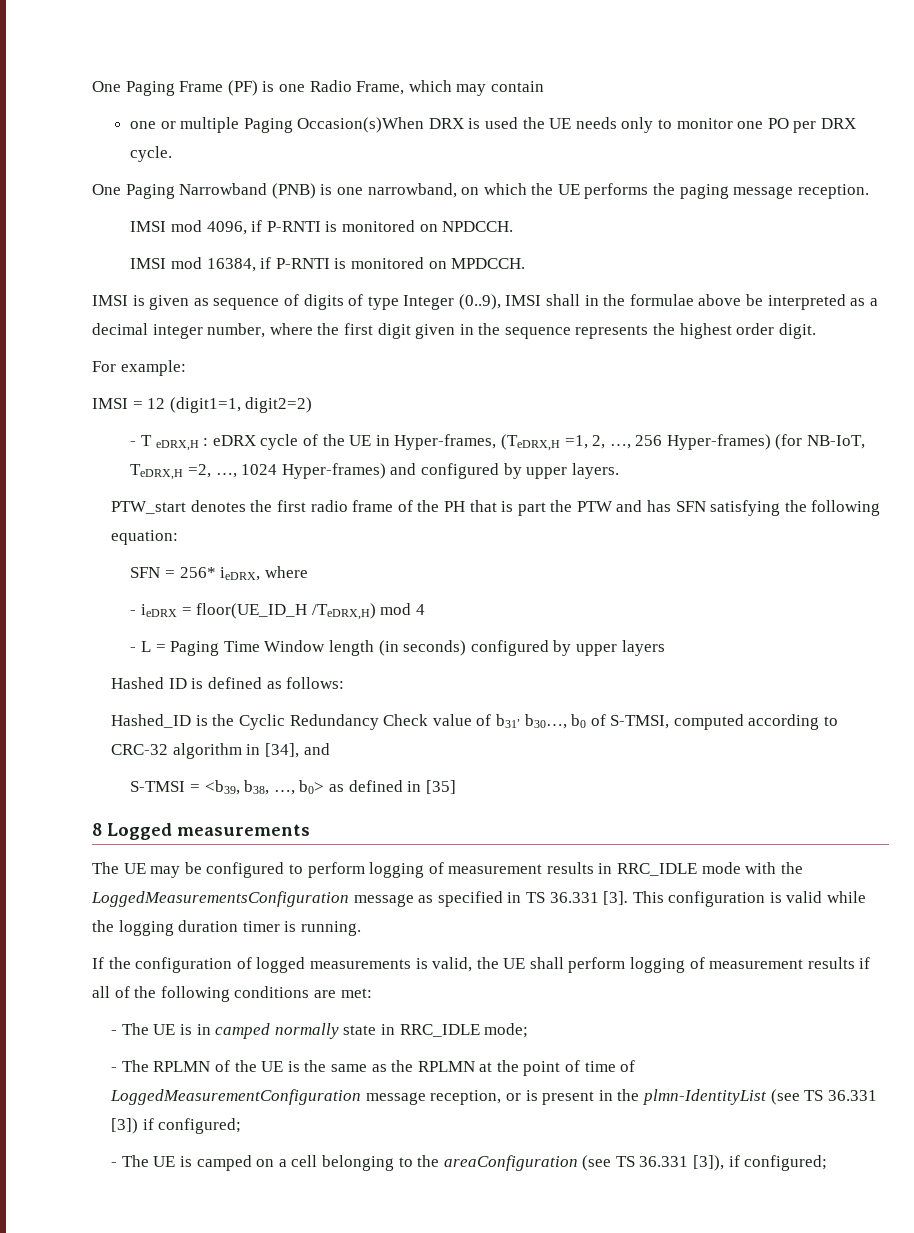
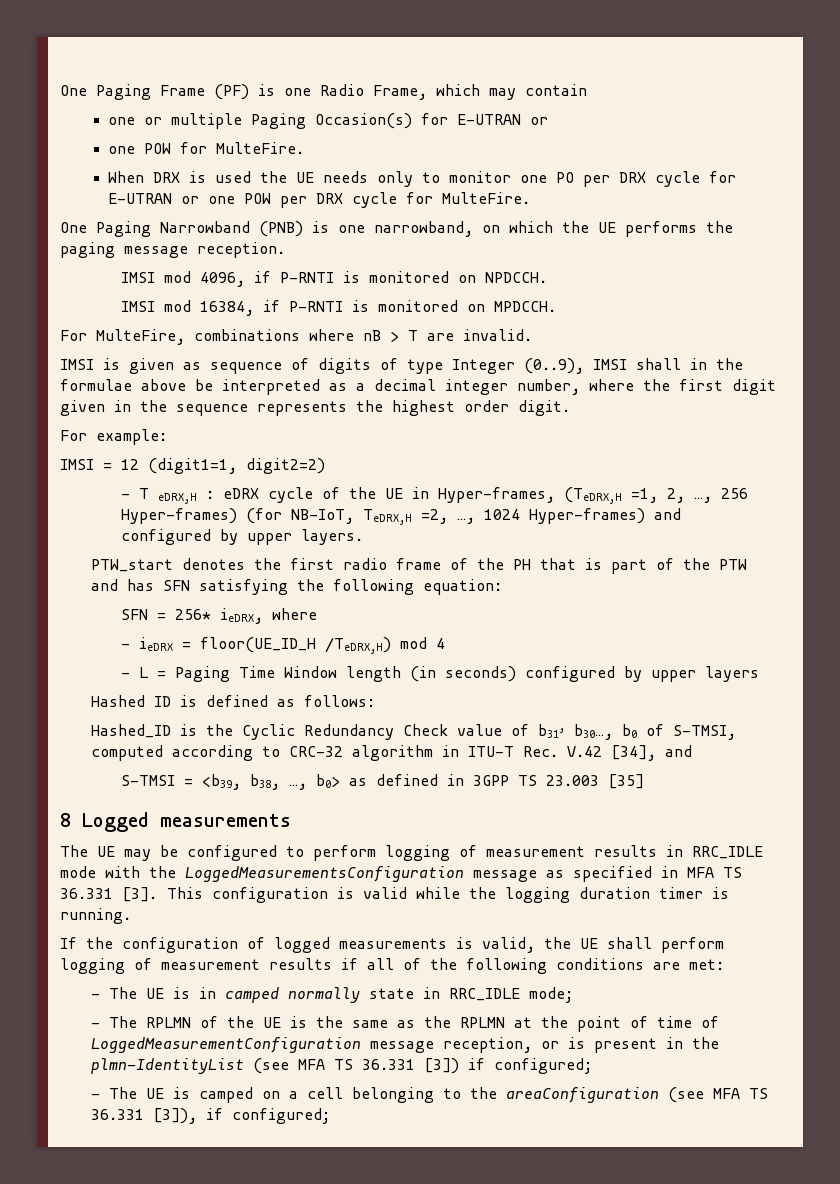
- one or multiple Paging Occasion(s)When DRX is used the UE needs only to monitor one PO per DRX cycle.
+ one or multiple Paging Occasion(s) for E-UTRAN or
+ one POW for MulteFire.
+ When DRX is used the UE needs only to monitor one PO per DRX cycle for E-UTRAN or one POW per DRX cycle for MulteFire.
+ For MulteFire, combinations where nB > T are invalid.
- PTW_start denotes the first radio frame of the PH that is part the PTW and has SFN satisfying the following equation:
+ PTW_start denotes the first radio frame of the PH that is part of the PTW and has SFN satisfying the following equation:
- Hashed_ID is the Cyclic Redundancy Check value of b31, b30…, b0 of S-TMSI, computed according to CRC-32 algorithm in [34], and
+ Hashed_ID is the Cyclic Redundancy Check value of b31, b30…, b0 of S-TMSI, computed according to CRC-32 algorithm in ITU-T Rec. V.42 [34], and
- S-TMSI = <b39, b38, …, b0> as defined in [35]
+ S-TMSI = <b39, b38, …, b0> as defined in 3GPP TS 23.003 [35]
- The UE may be configured to perform logging of measurement results in RRC_IDLE mode with the LoggedMeasurementsConfiguration message as specified in TS 36.331 [3].
+ The UE may be configured to perform logging of measurement results in RRC_IDLE mode with the LoggedMeasurementsConfiguration message as specified in MFA TS 36.331 [3].
- - The RPLMN of the UE is the same as the RPLMN at the point of time of LoggedMeasurementConfiguration message reception, or is present in the plmn-IdentityList (see TS 36.331 [3]) if configured;
+ - The RPLMN of the UE is the same as the RPLMN at the point of time of LoggedMeasurementConfiguration message reception, or is present in the plmn-IdentityList (see MFA TS 36.331 [3]) if configured;
- - The UE is camped on a cell belonging to the areaConfiguration (see TS 36.331 [3]), if configured;
+ - The UE is camped on a cell belonging to the areaConfiguration (see MFA TS 36.331 [3]), if configured;

